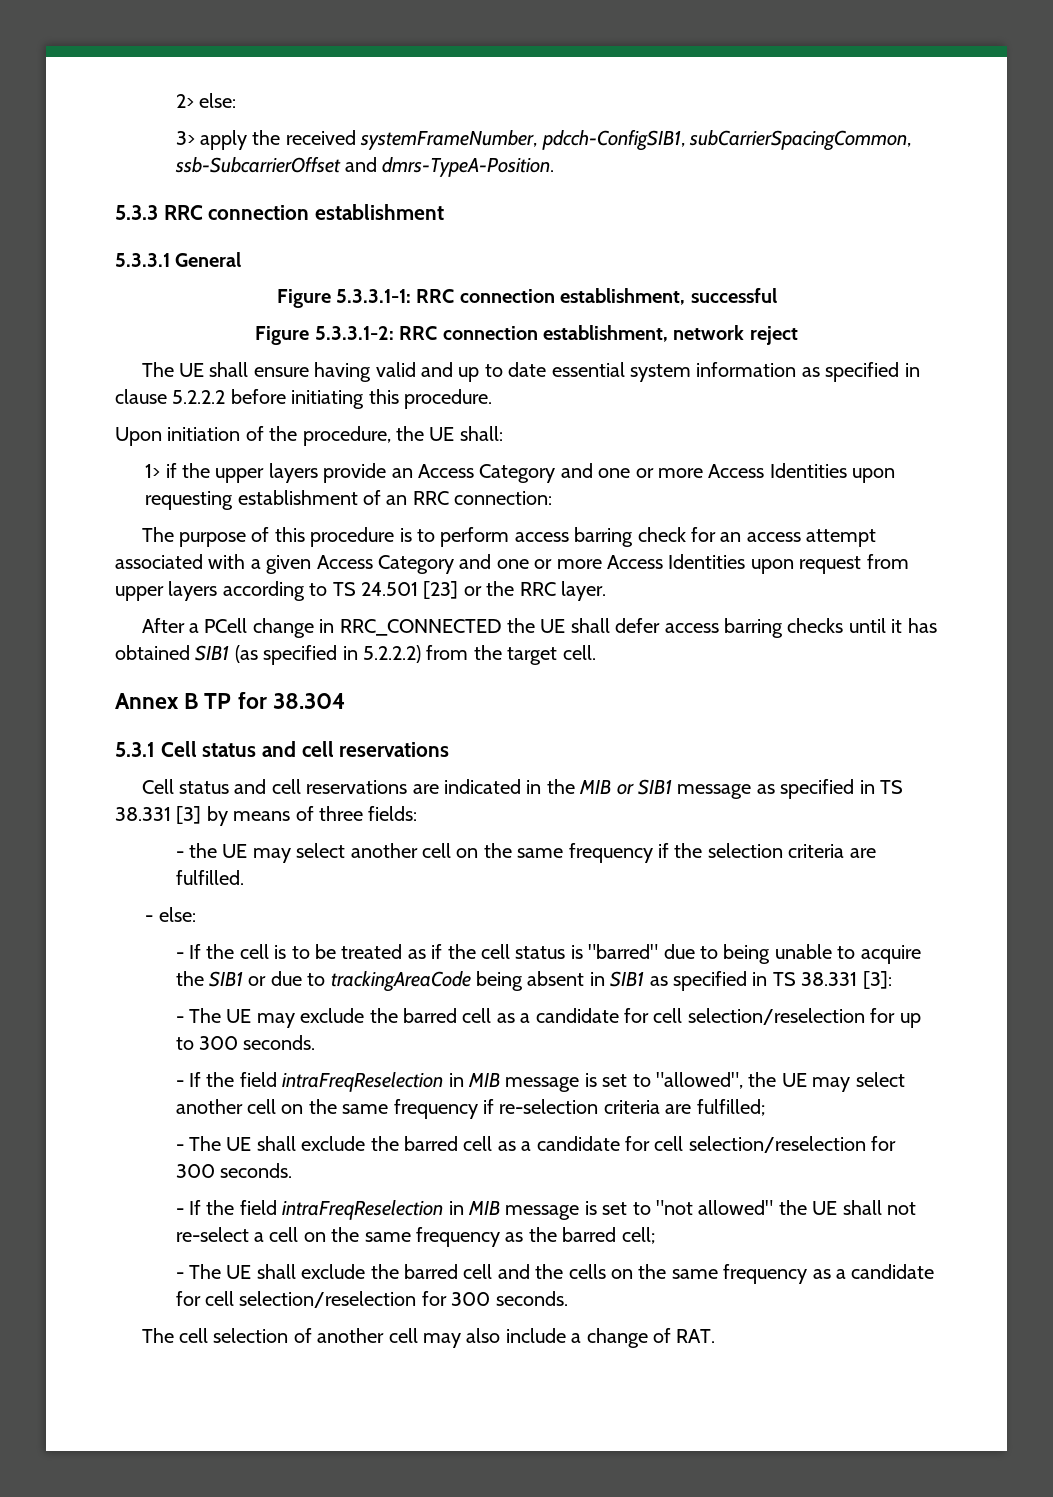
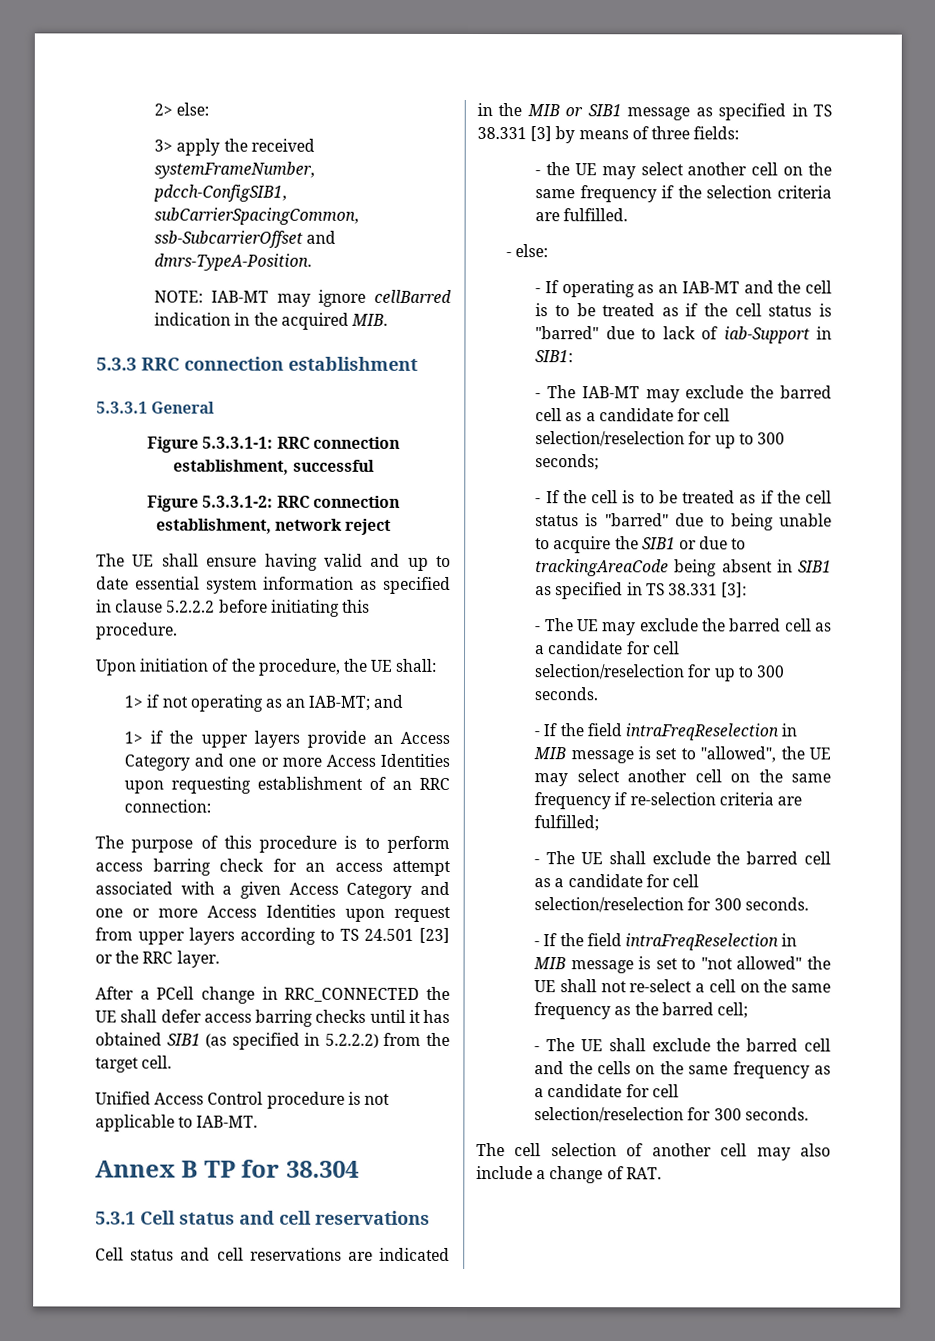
+ NOTE: IAB-MT may ignore cellBarred indication in the acquired MIB.
+ 1> if not operating as an IAB-MT; and
+ Unified Access Control procedure is not applicable to IAB-MT.
+ - If operating as an IAB-MT and the cell is to be treated as if the cell status is "barred" due to lack of iab-Support in SIB1:
+ - The IAB-MT may exclude the barred cell as a candidate for cell selection/reselection for up to 300 seconds;

